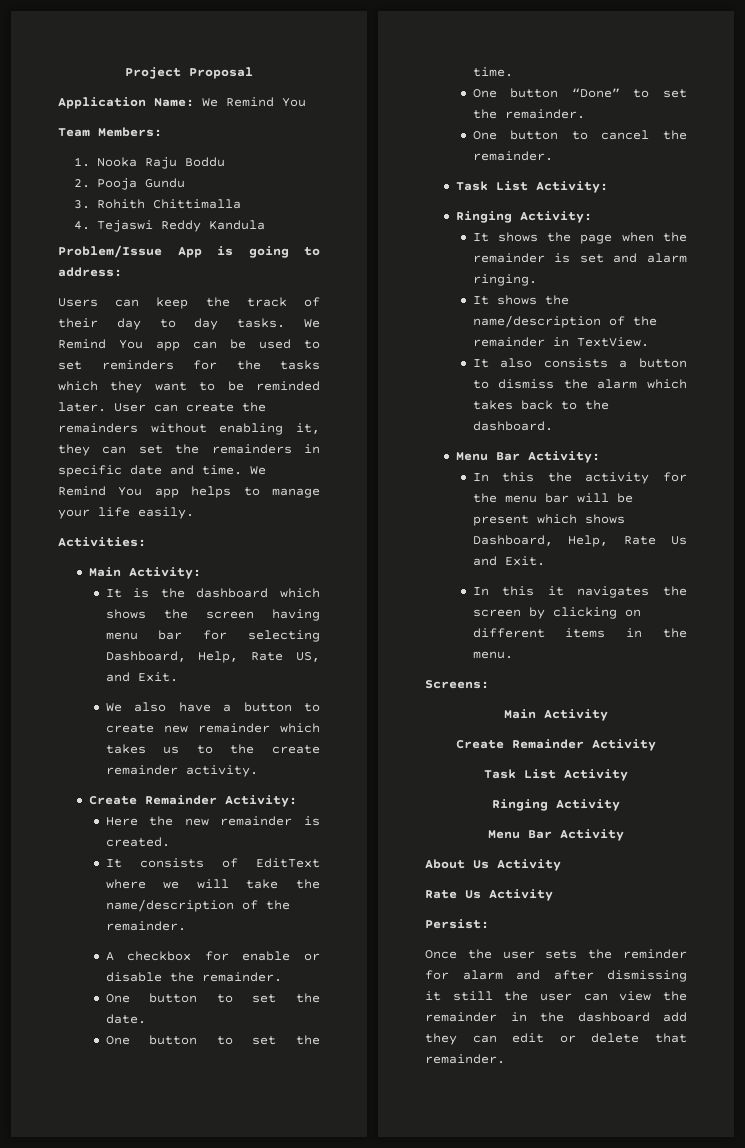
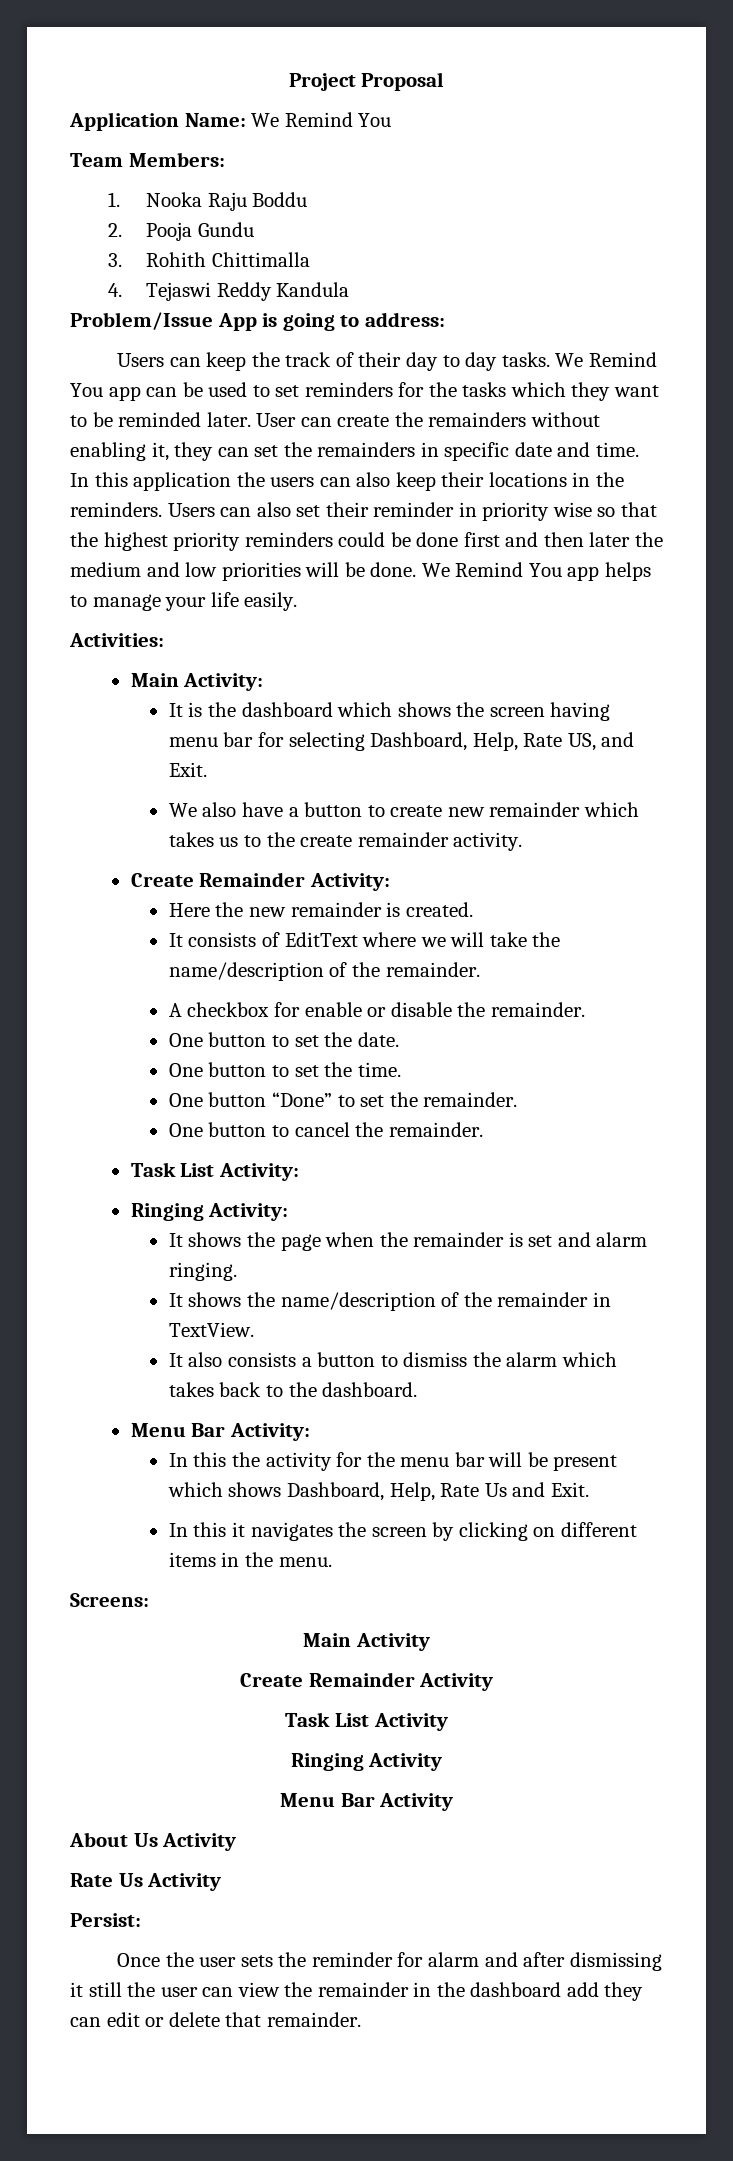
+ In this application the users can also keep their locations in the reminders. Users can also set their reminder in priority wise so that the highest priority reminders could be done first and then later the medium and low priorities will be done.

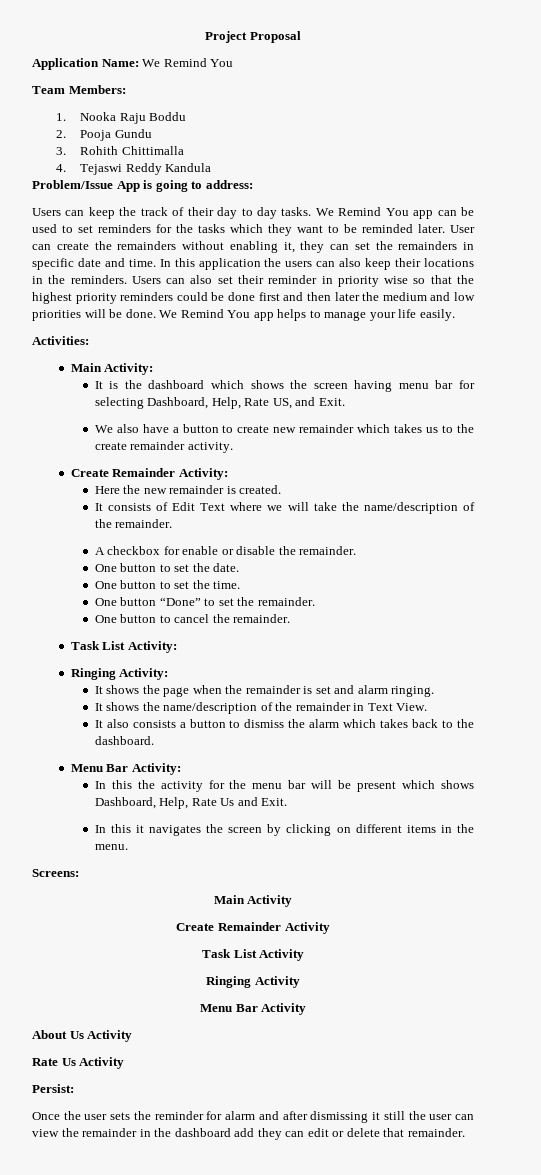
- It consists of EditText where we will take the name/description of the remainder.
+ It consists of Edit Text where we will take the name/description of the remainder.
- It shows the name/description of the remainder in TextView.
+ It shows the name/description of the remainder in Text View.

